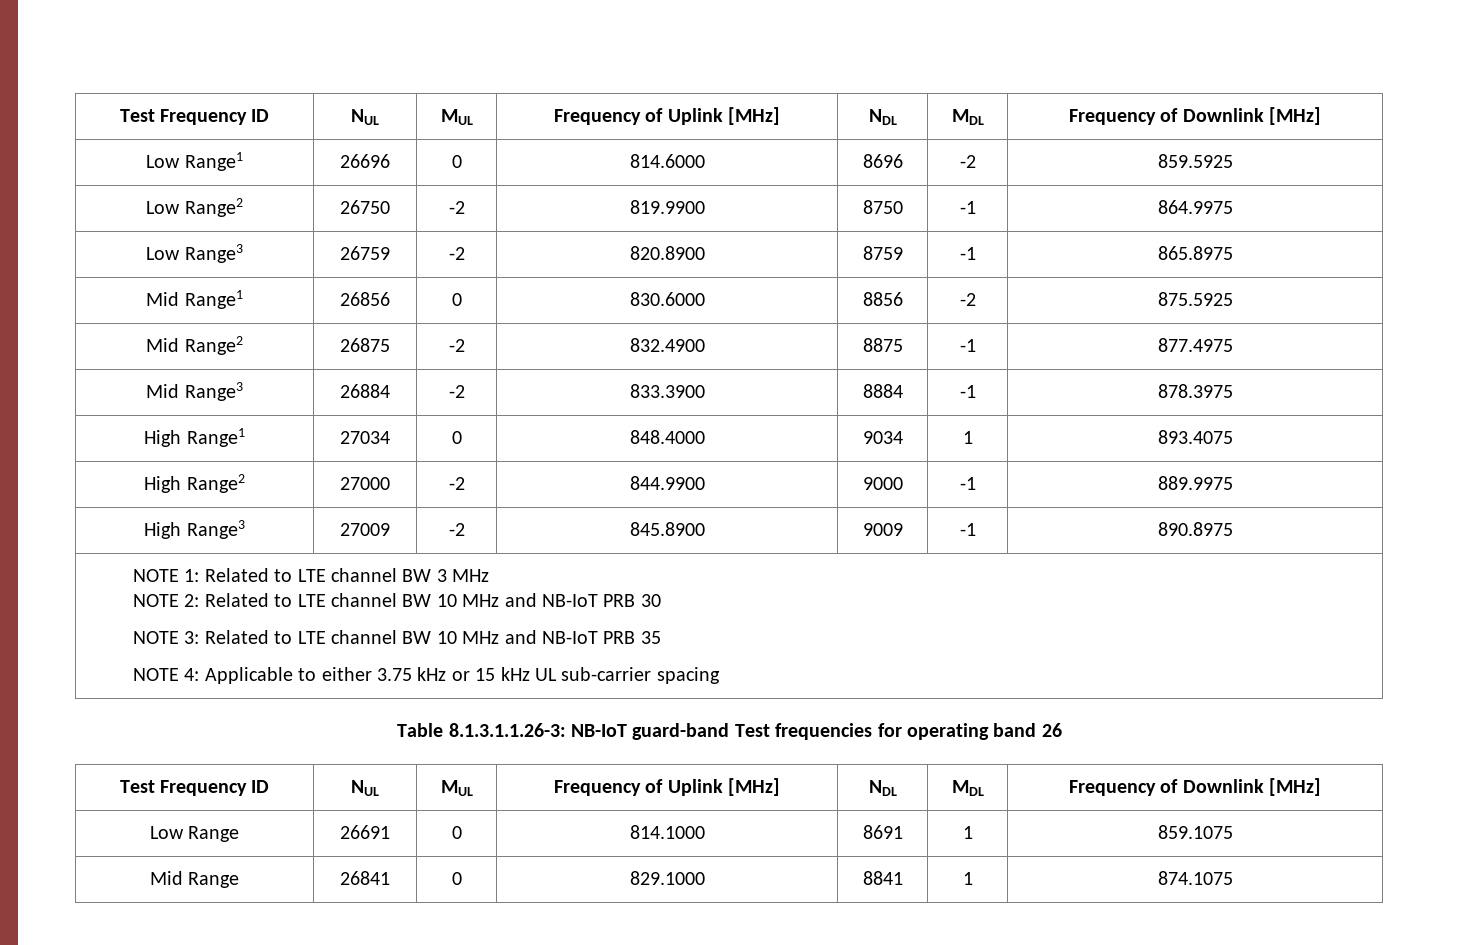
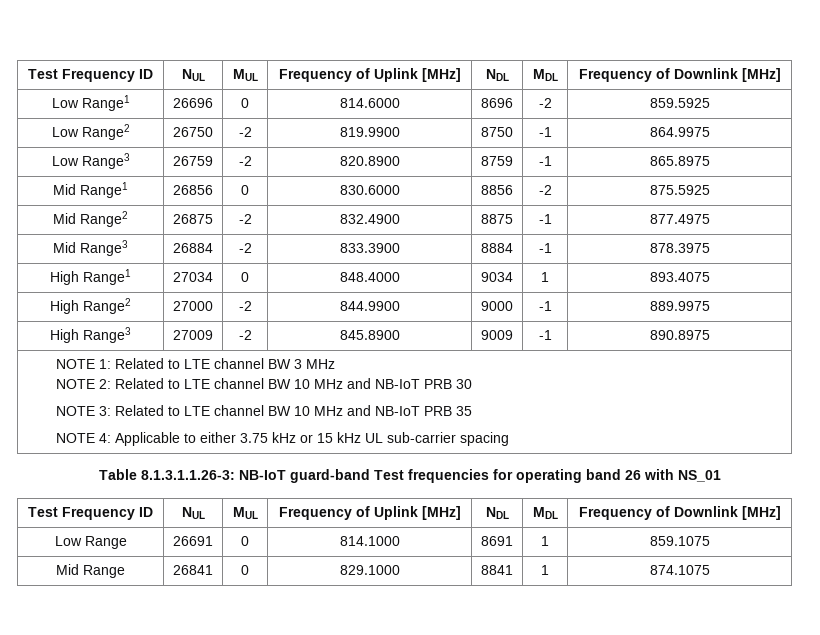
- Table 8.1.3.1.1.26-3: NB-IoT guard-band Test frequencies for operating band 26
+ Table 8.1.3.1.1.26-3: NB-IoT guard-band Test frequencies for operating band 26 with NS_01

